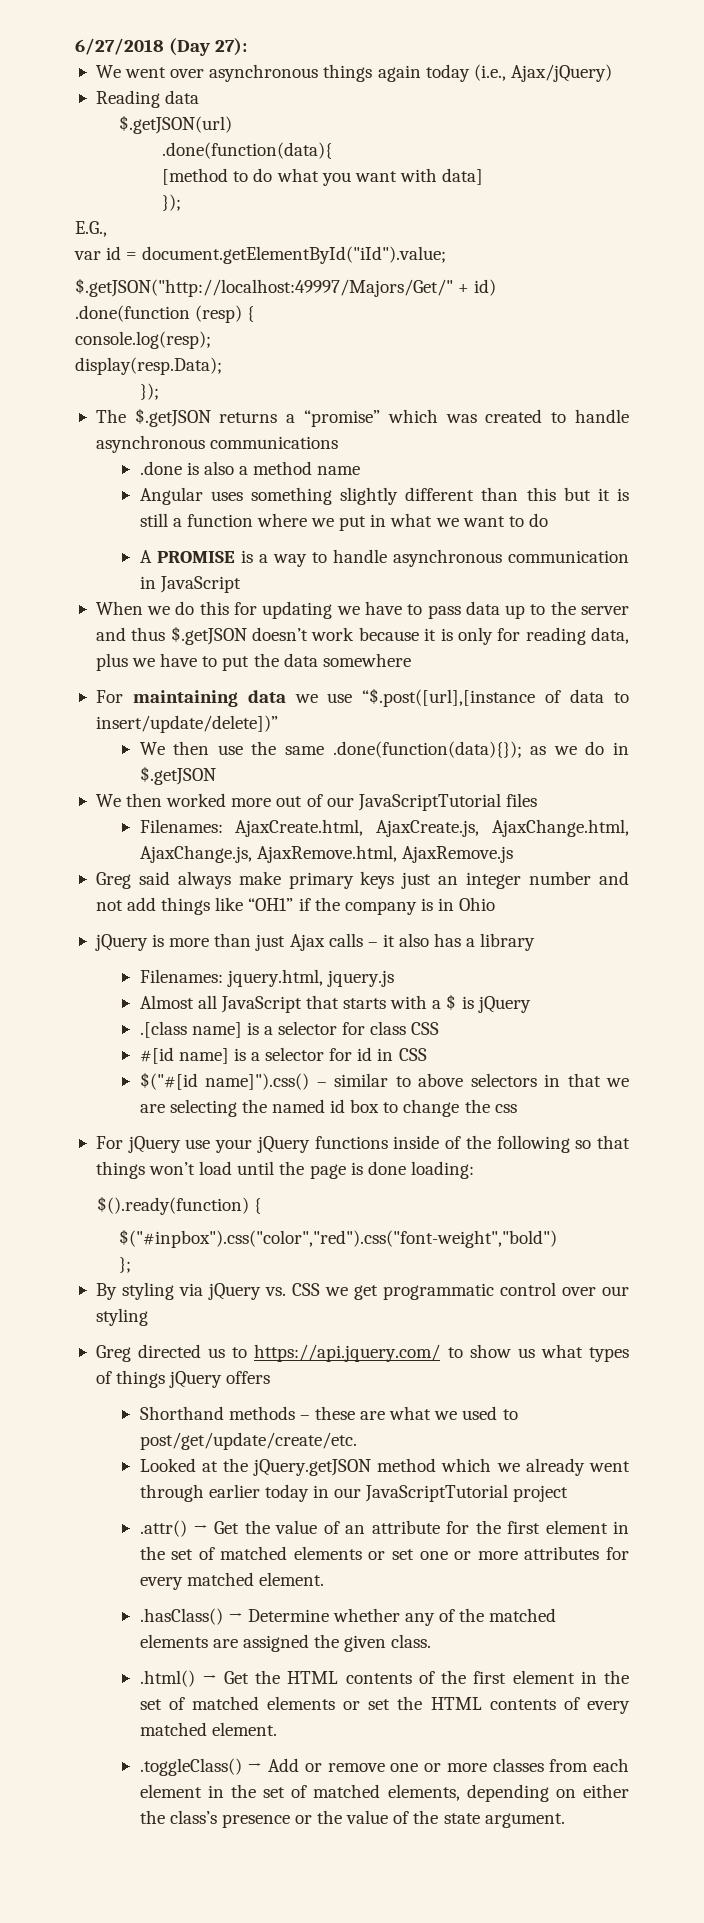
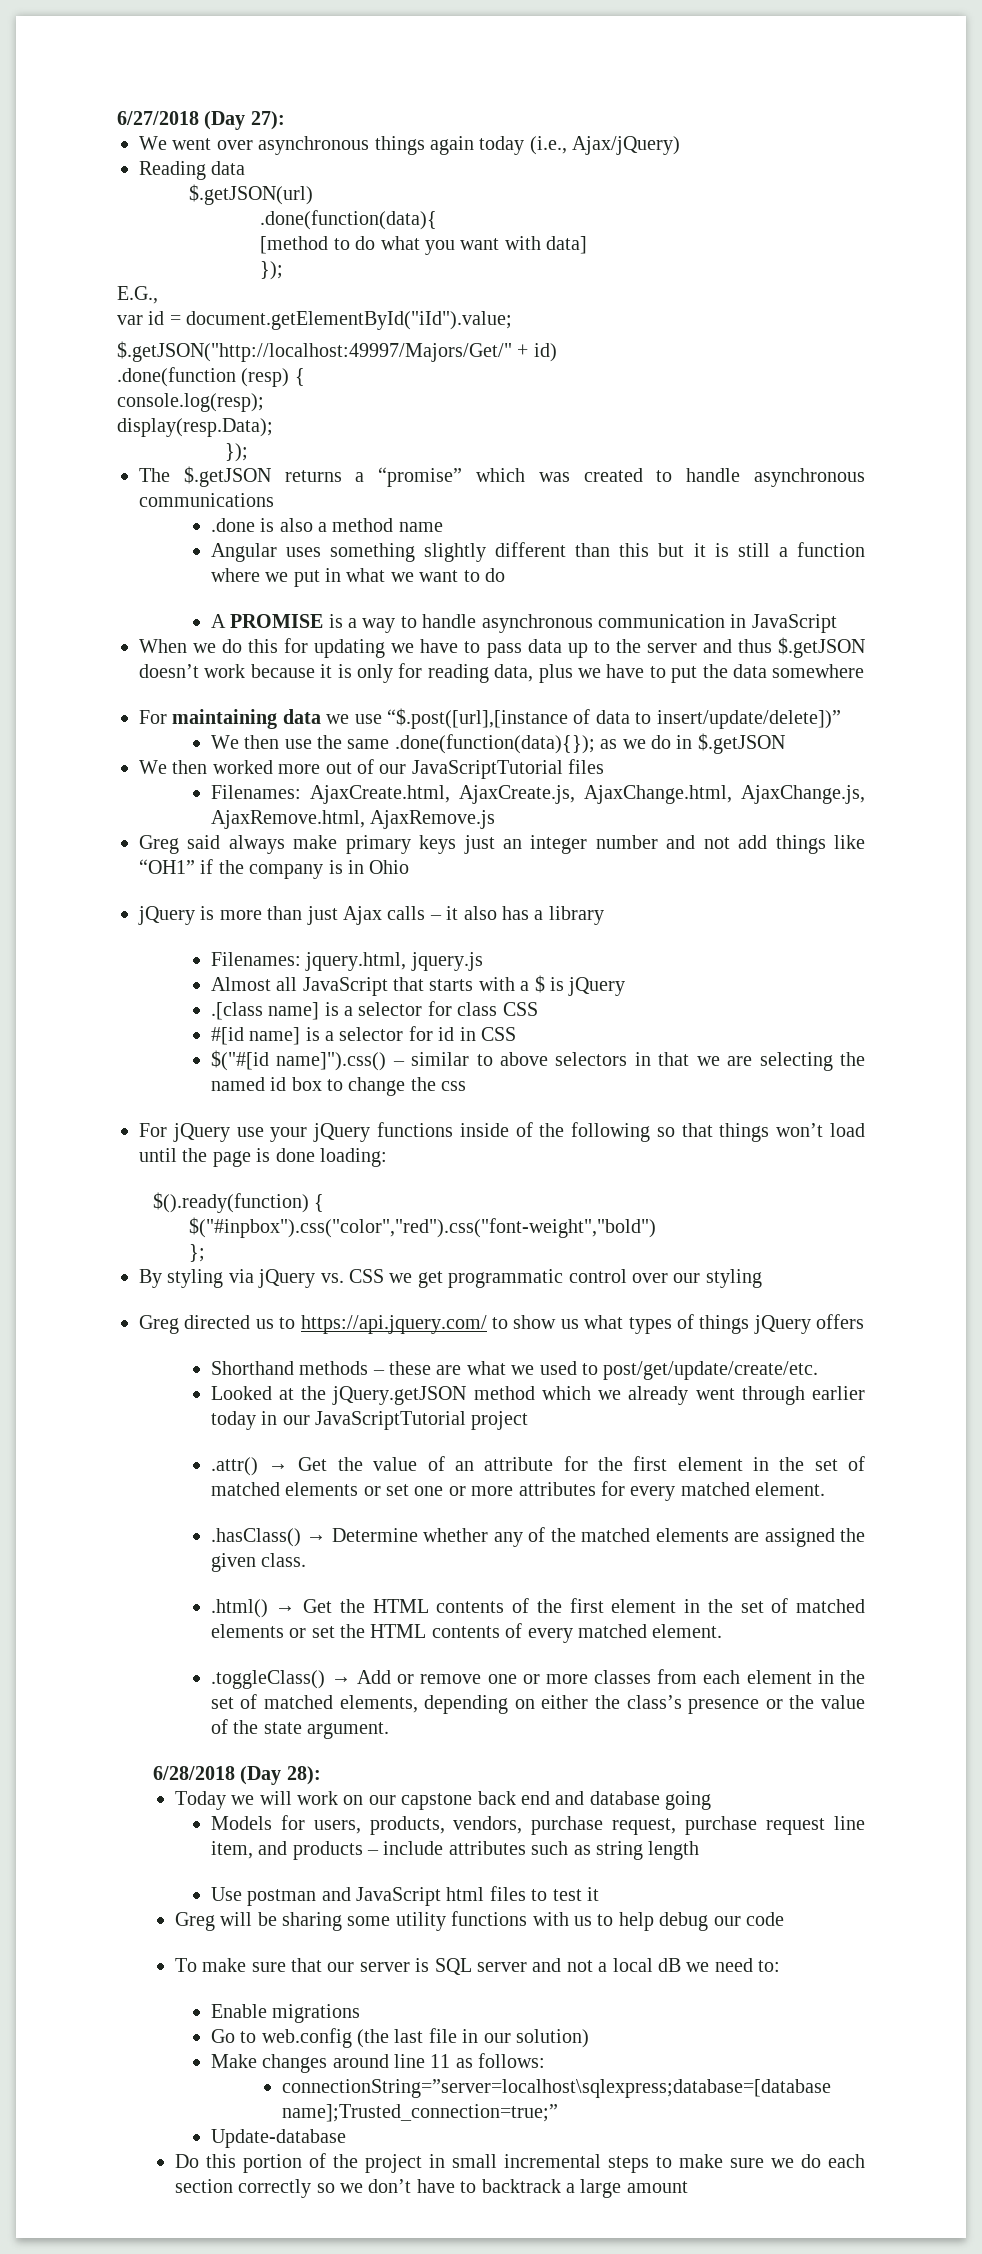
+ 6/28/2018 (Day 28):
+ Today we will work on our capstone back end and database going
+ Models for users, products, vendors, purchase request, purchase request line item, and products – include attributes such as string length
+ Use postman and JavaScript html files to test it
+ Greg will be sharing some utility functions with us to help debug our code
+ To make sure that our server is SQL server and not a local dB we need to:
+ Enable migrations
+ Go to web.config (the last file in our solution)
+ Make changes around line 11 as follows:
+ connectionString=”server=localhost\sqlexpress;database=[database name];Trusted_connection=true;”
+ Update-database
+ Do this portion of the project in small incremental steps to make sure we do each section correctly so we don’t have to backtrack a large amount

